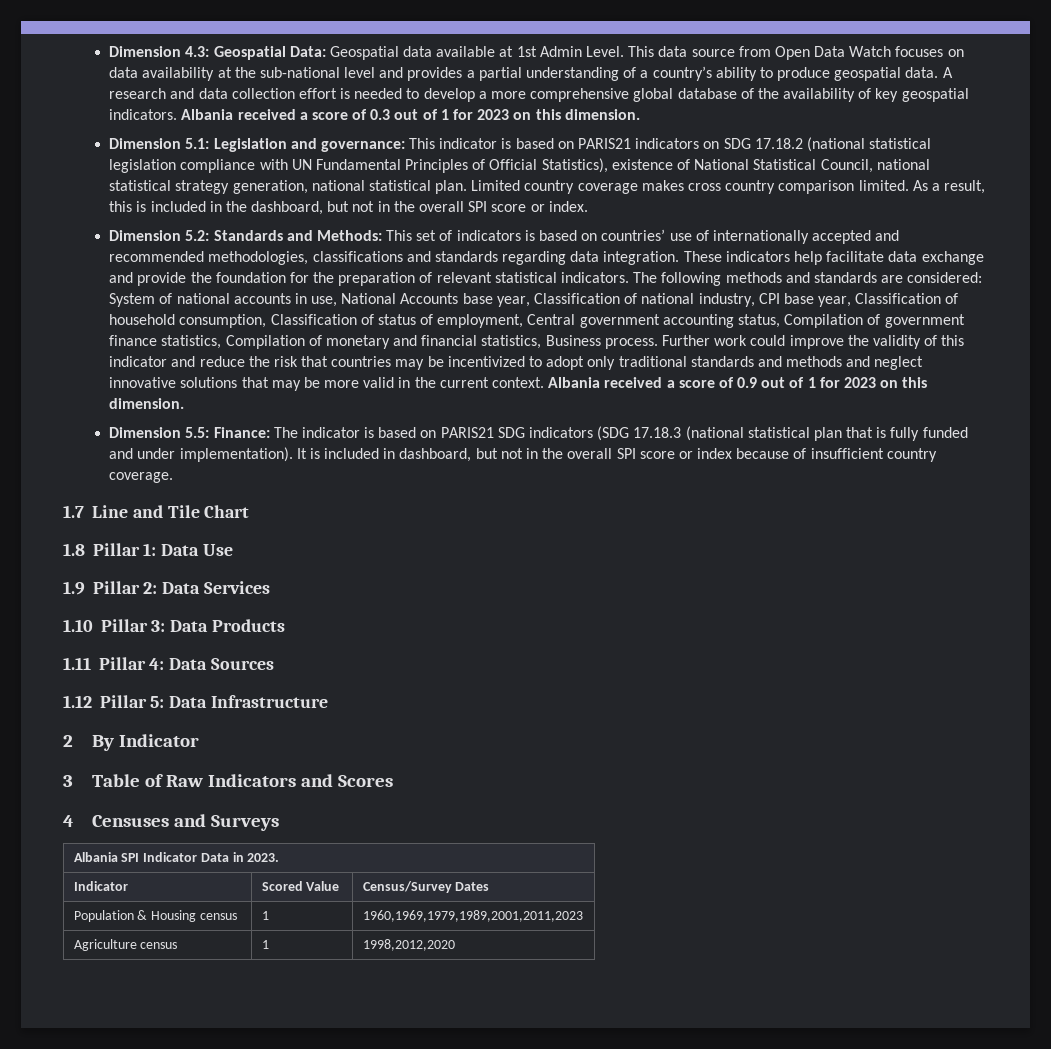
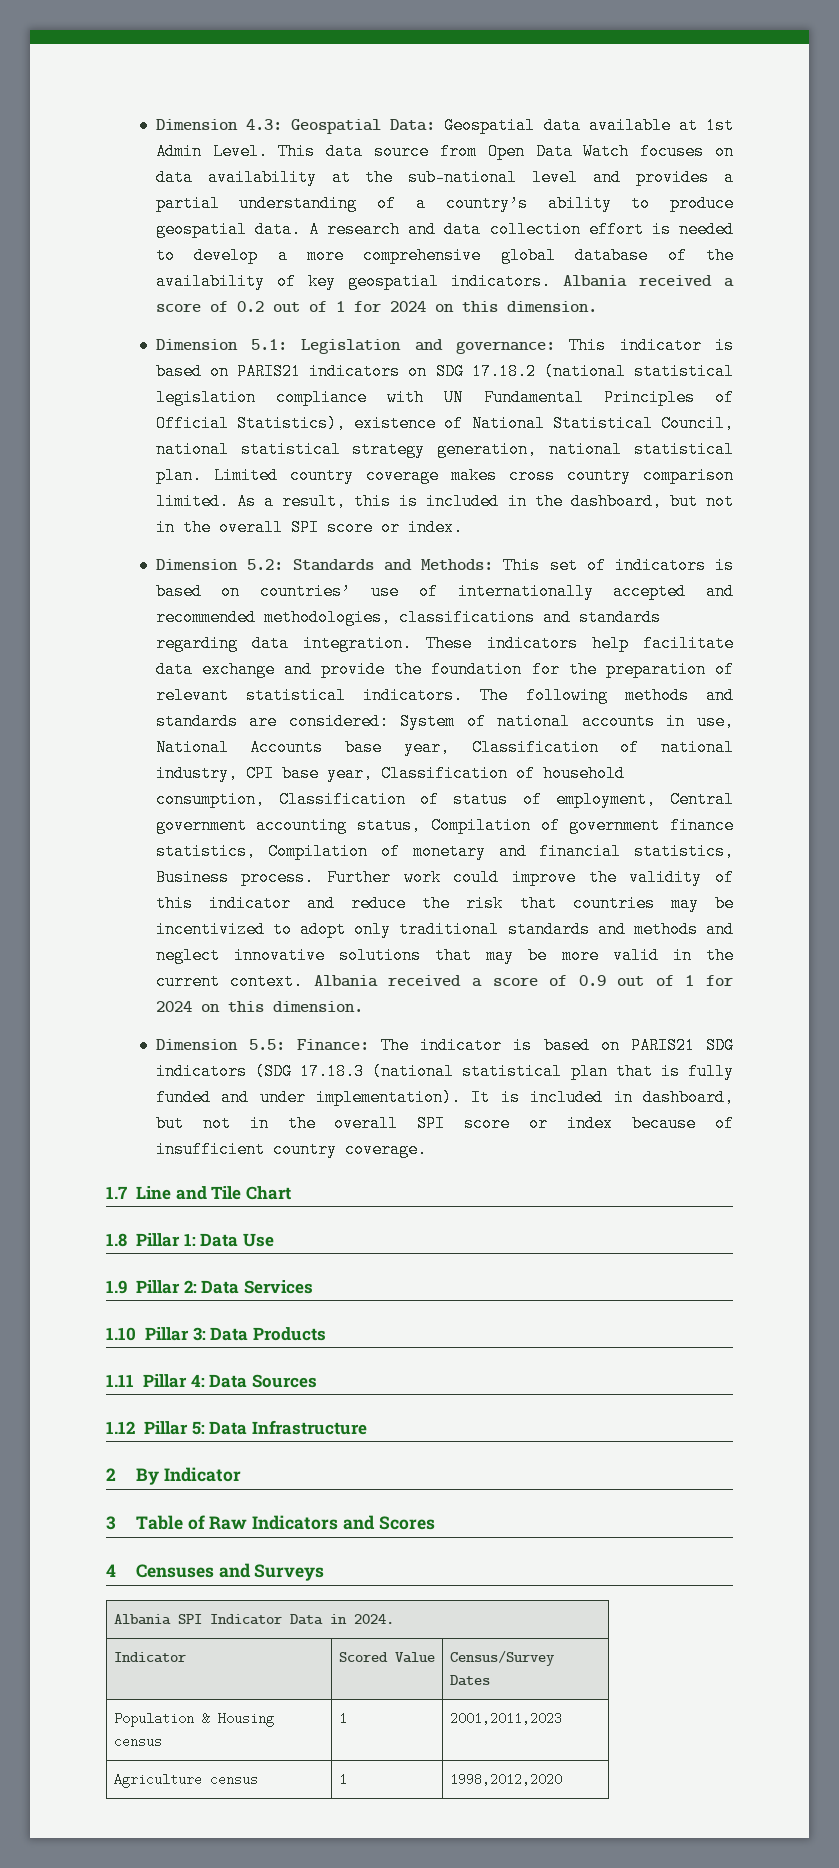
- Albania received a score of 0.3 out of 1 for 2023 on this dimension.
+ Albania received a score of 0.2 out of 1 for 2024 on this dimension.
- Albania received a score of 0.9 out of 1 for 2023 on this dimension.
+ Albania received a score of 0.9 out of 1 for 2024 on this dimension.
- Albania SPI Indicator Data in 2023.
+ Albania SPI Indicator Data in 2024.
- Population & Housing census | 1 | 1960,1969,1979,1989,2001,2011,2023
+ Population & Housing census | 1 | 2001,2011,2023

